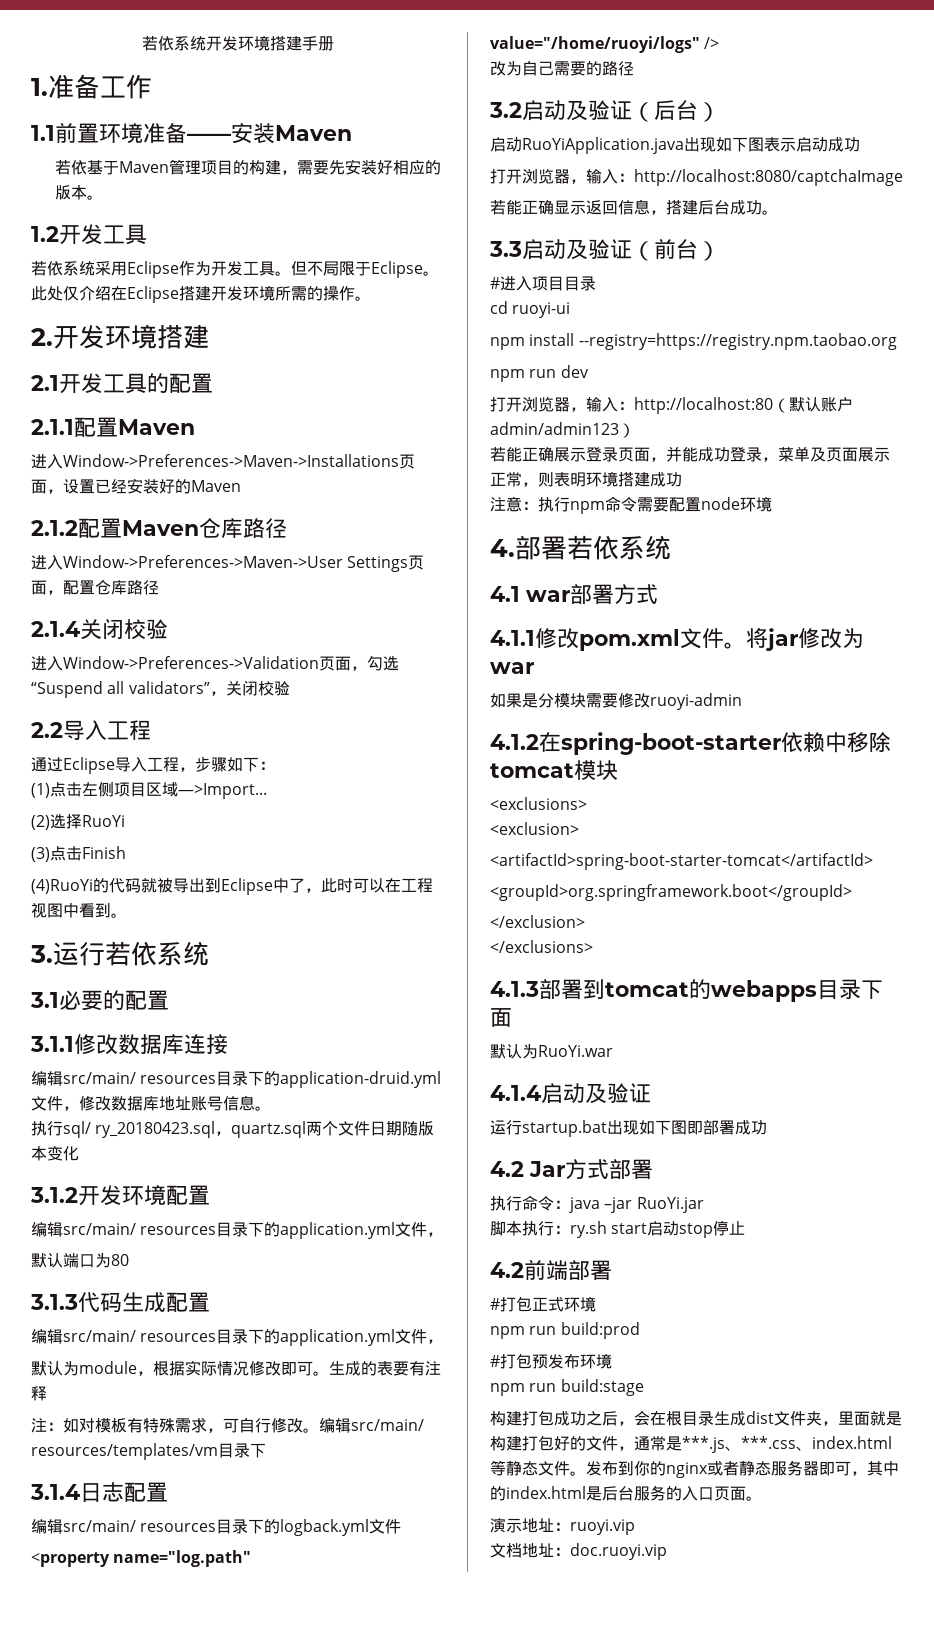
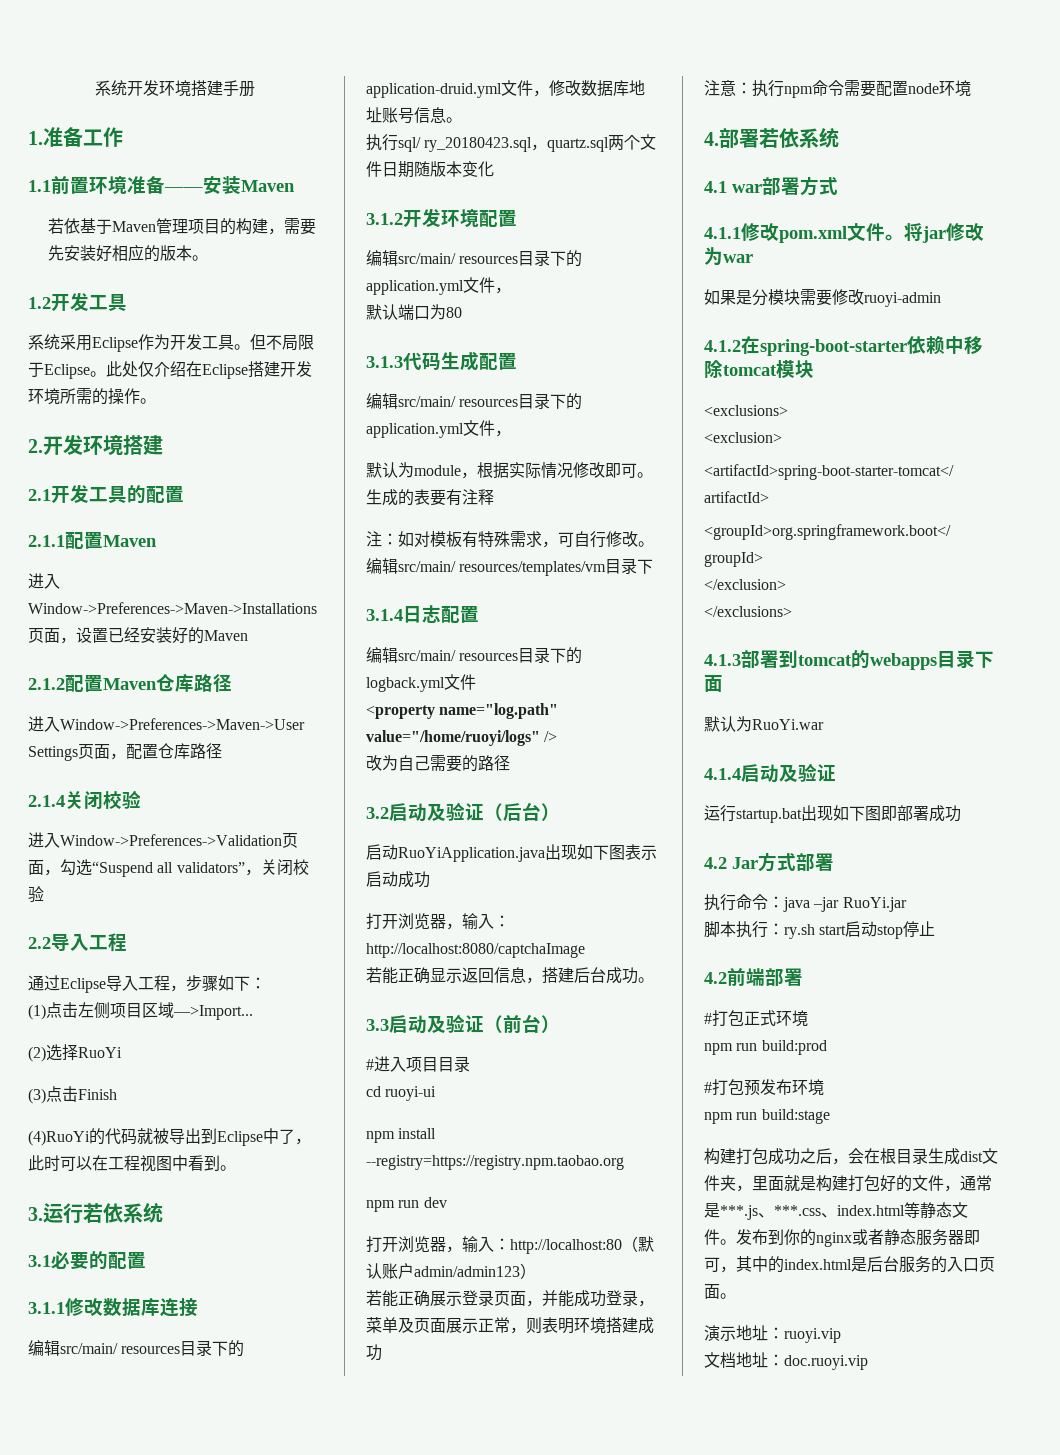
- 若依系统开发环境搭建手册
+ 系统开发环境搭建手册
- 若依系统采用Eclipse作为开发工具。
+ 系统采用Eclipse作为开发工具。

